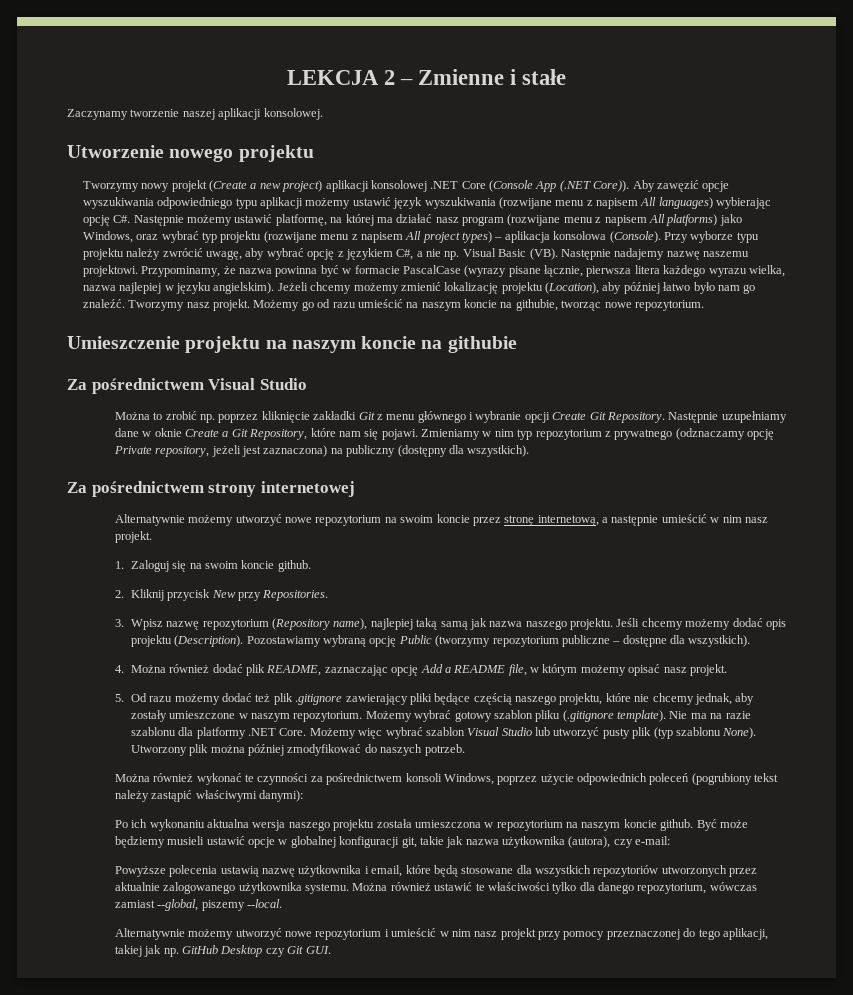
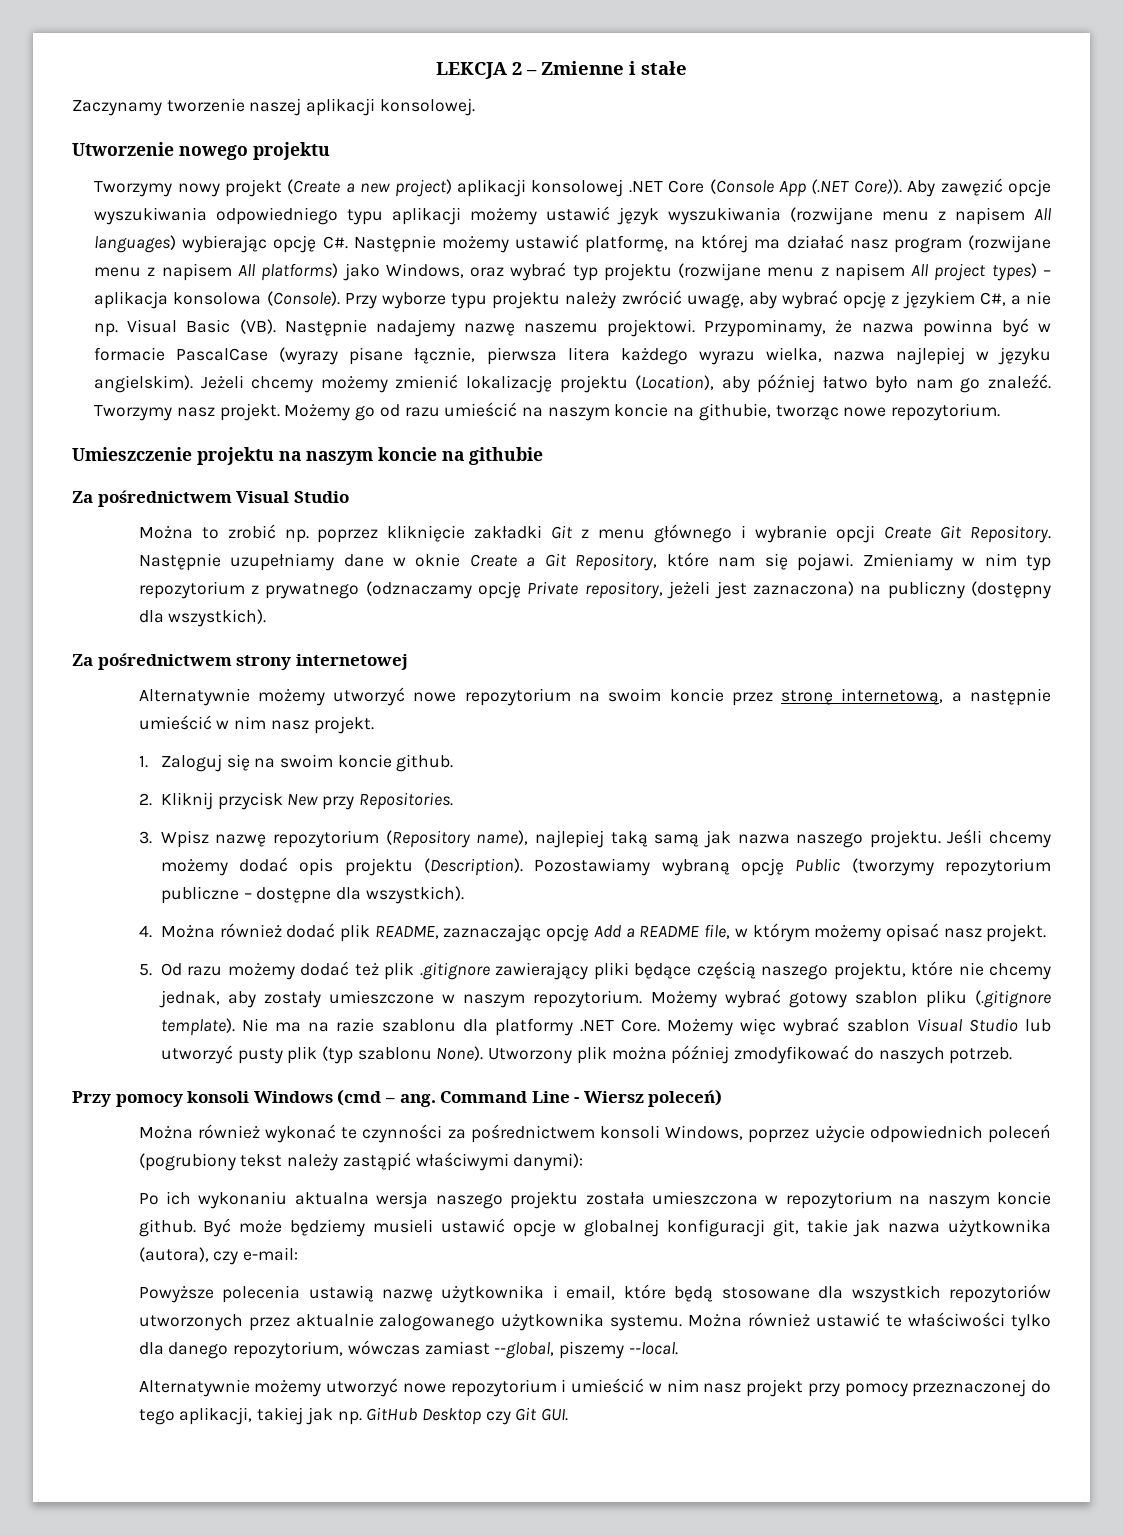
+ Przy pomocy konsoli Windows (cmd – ang. Command Line - Wiersz poleceń)

